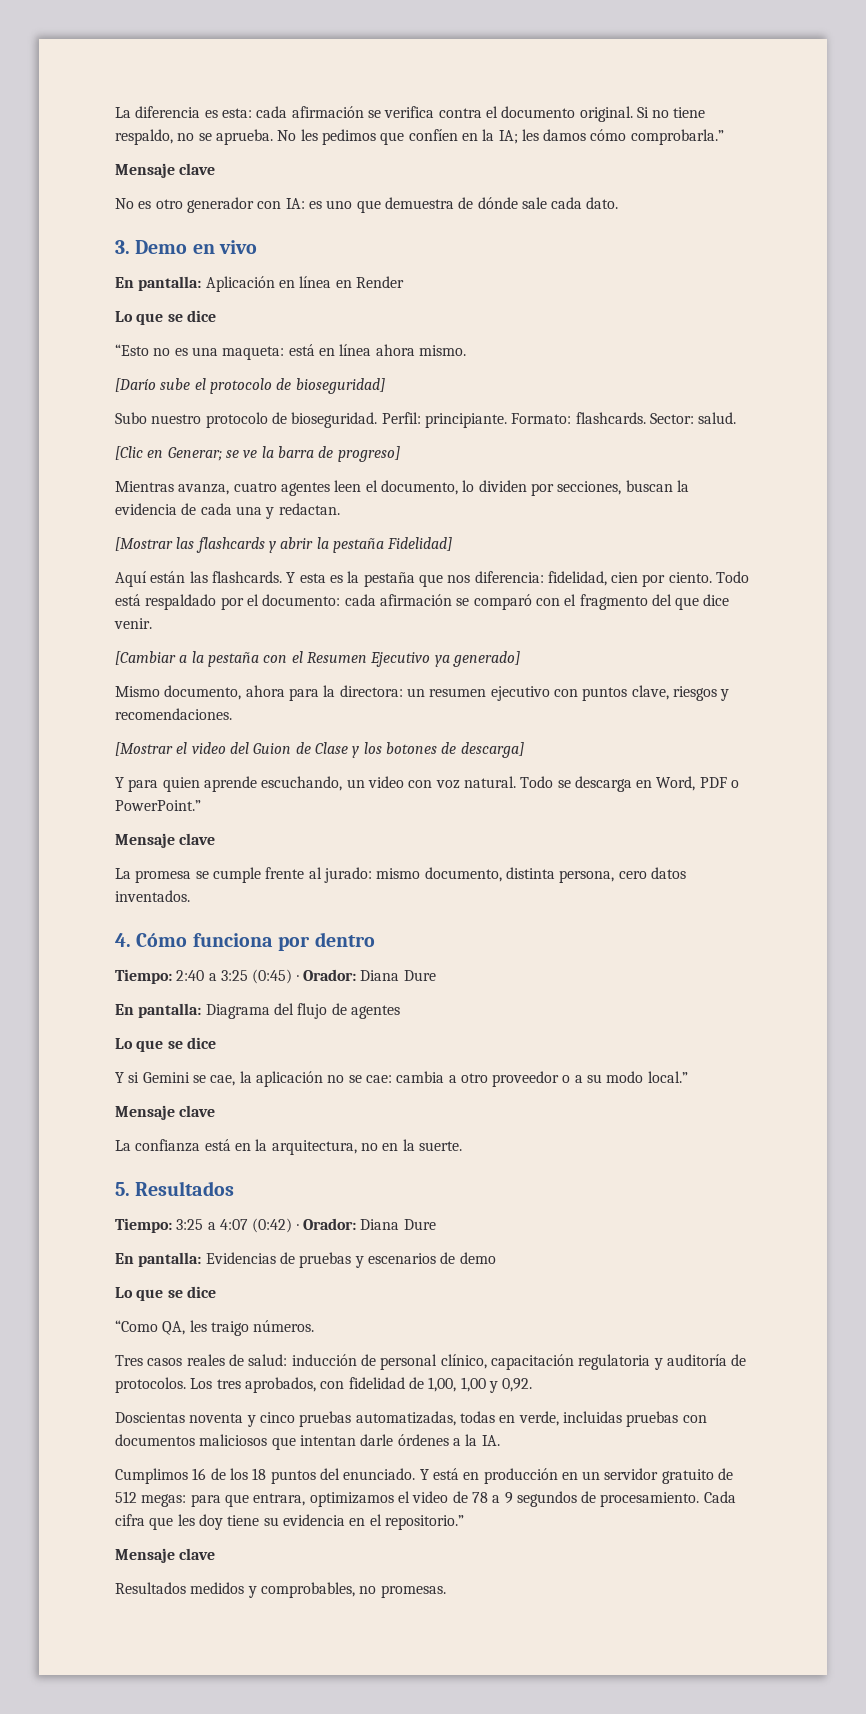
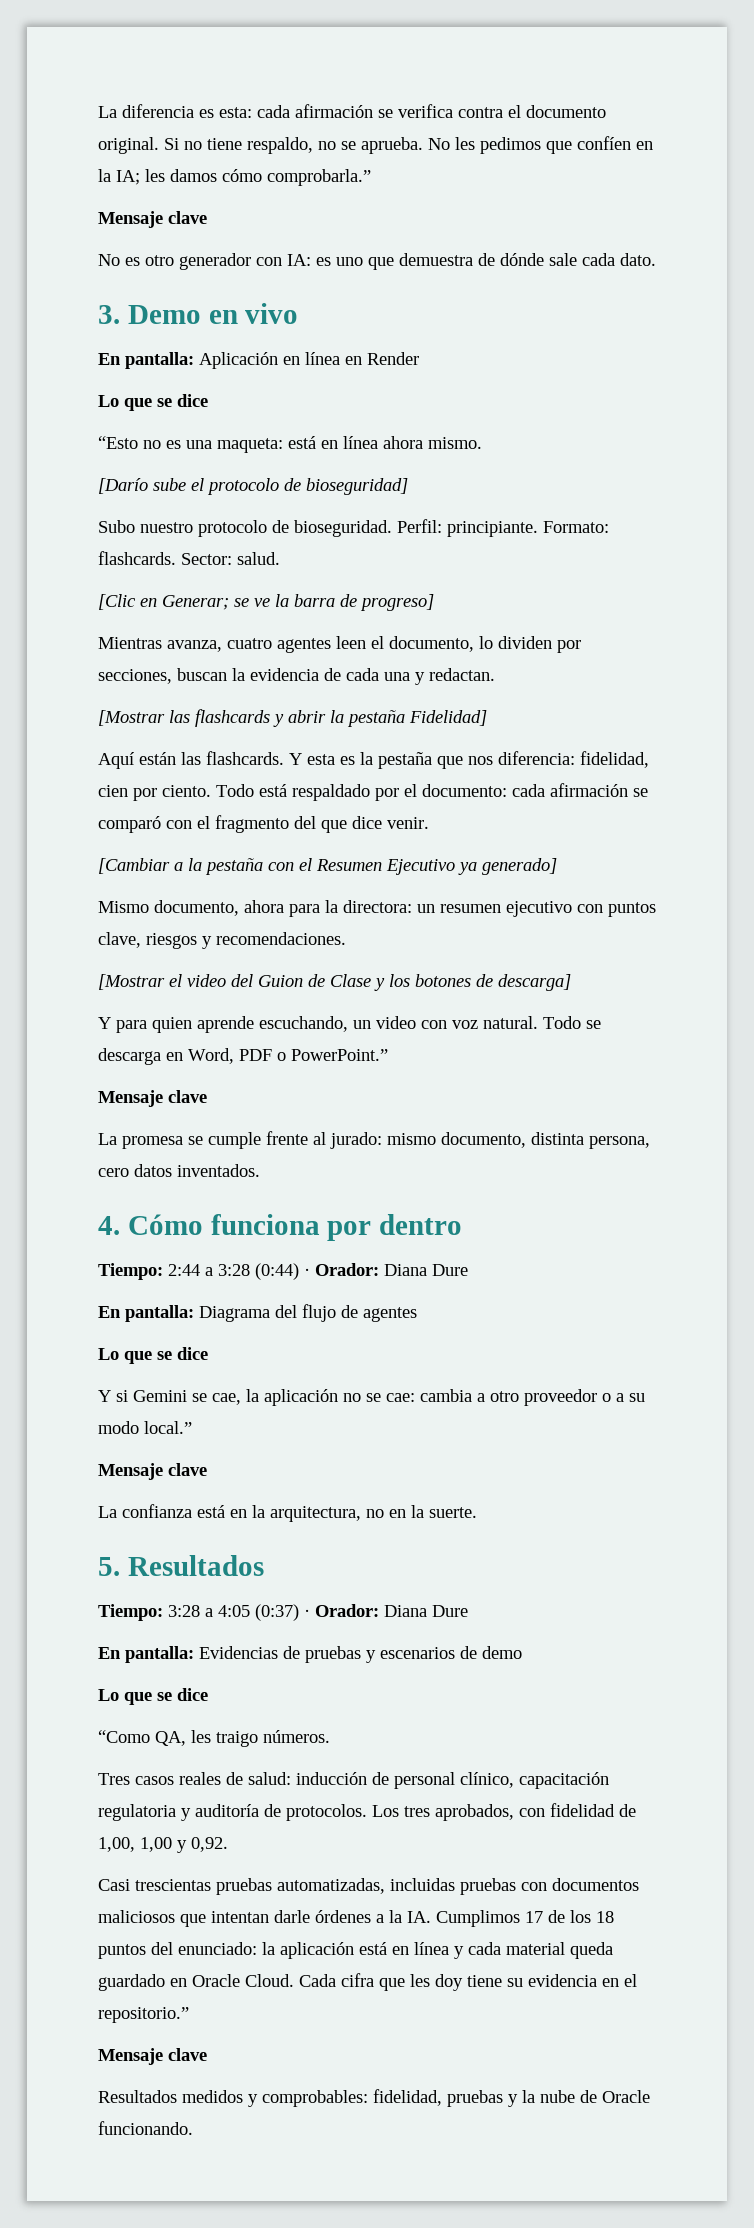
- Tiempo: 2:40 a 3:25 (0:45) · Orador: Diana Dure
+ Tiempo: 2:44 a 3:28 (0:44) · Orador: Diana Dure
- Tiempo: 3:25 a 4:07 (0:42) · Orador: Diana Dure
+ Tiempo: 3:28 a 4:05 (0:37) · Orador: Diana Dure
- Doscientas noventa y cinco pruebas automatizadas, todas en verde, incluidas pruebas con documentos maliciosos que intentan darle órdenes a la IA.
- Cumplimos 16 de los 18 puntos del enunciado. Y está en producción en un servidor gratuito de 512 megas: para que entrara, optimizamos el video de 78 a 9 segundos de procesamiento.
+ Casi trescientas pruebas automatizadas, incluidas pruebas con documentos maliciosos que intentan darle órdenes a la IA. Cumplimos 17 de los 18 puntos del enunciado: la aplicación está en línea y cada material queda guardado en Oracle Cloud.
- Resultados medidos y comprobables, no promesas.
+ Resultados medidos y comprobables: fidelidad, pruebas y la nube de Oracle funcionando.

